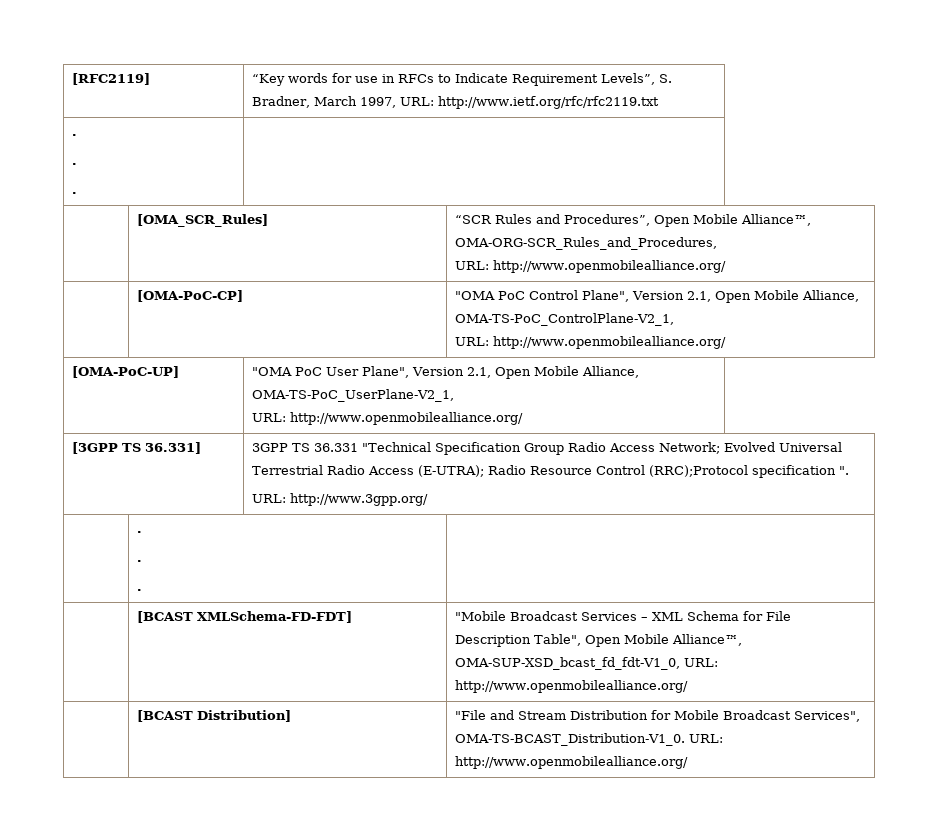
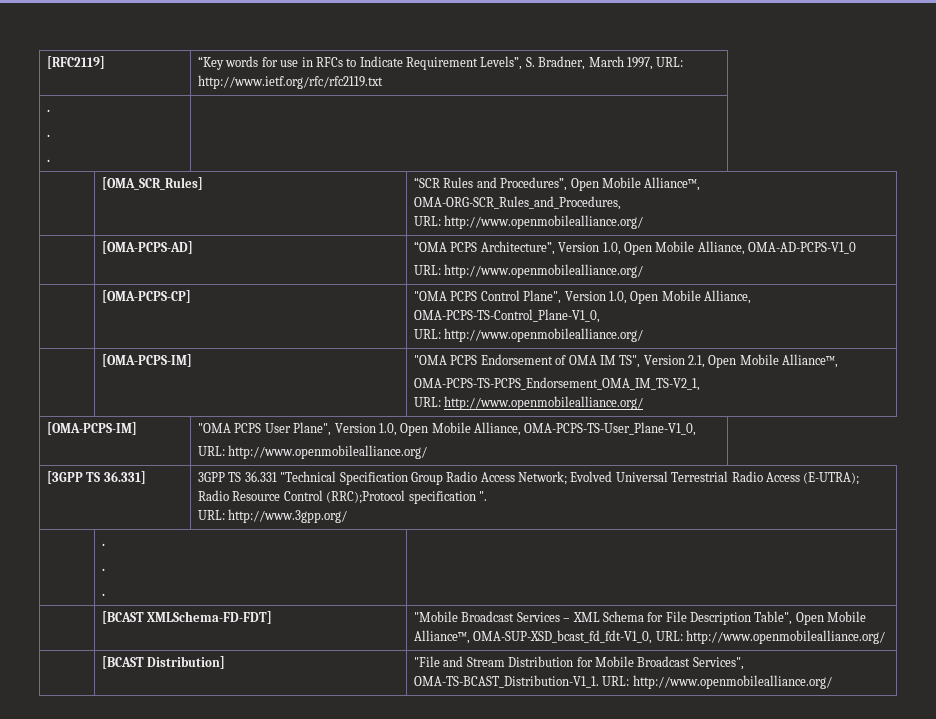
- | [OMA-PoC-CP] | "OMA PoC Control Plane", Version 2.1, Open Mobile Alliance, OMA-TS-PoC_ControlPlane-V2_1,
+ | [OMA-PCPS-AD] | “OMA PCPS Architecture”, Version 1.0, Open Mobile Alliance, OMA-AD-PCPS-V1_0
  URL: http://www.openmobilealliance.org/
- [OMA-PoC-UP] | "OMA PoC User Plane", Version 2.1, Open Mobile Alliance, OMA-TS-PoC_UserPlane-V2_1,
+ | [OMA-PCPS-CP] | "OMA PCPS Control Plane", Version 1.0, Open Mobile Alliance, OMA-PCPS-TS-Control_Plane-V1_0,
+ URL: http://www.openmobilealliance.org/
+ | [OMA-PCPS-IM] | "OMA PCPS Endorsement of OMA IM TS", Version 2.1, Open Mobile Alliance™,
+ OMA-PCPS-TS-PCPS_Endorsement_OMA_IM_TS-V2_1,
+ URL: http://www.openmobilealliance.org/
+ [OMA-PCPS-IM] | "OMA PCPS User Plane", Version 1.0, Open Mobile Alliance, OMA-PCPS-TS-User_Plane-V1_0,
- | [BCAST Distribution] | "File and Stream Distribution for Mobile Broadcast Services", OMA-TS-BCAST_Distribution-V1_0. URL: http://www.openmobilealliance.org/
+ | [BCAST Distribution] | "File and Stream Distribution for Mobile Broadcast Services", OMA-TS-BCAST_Distribution-V1_1. URL: http://www.openmobilealliance.org/

